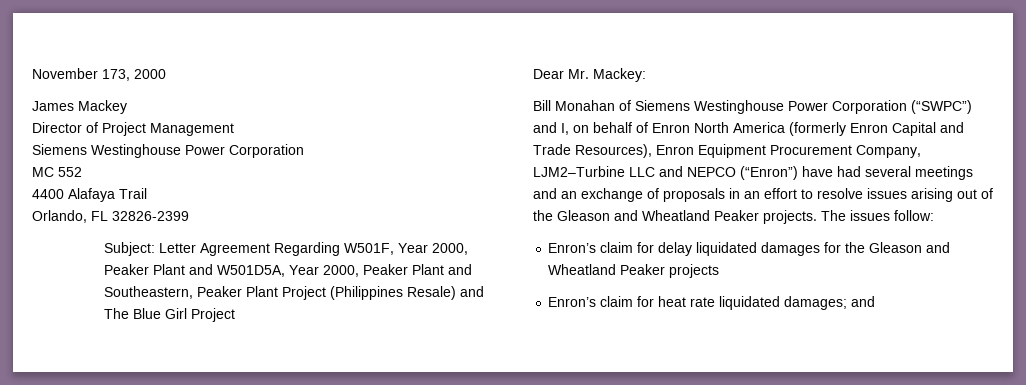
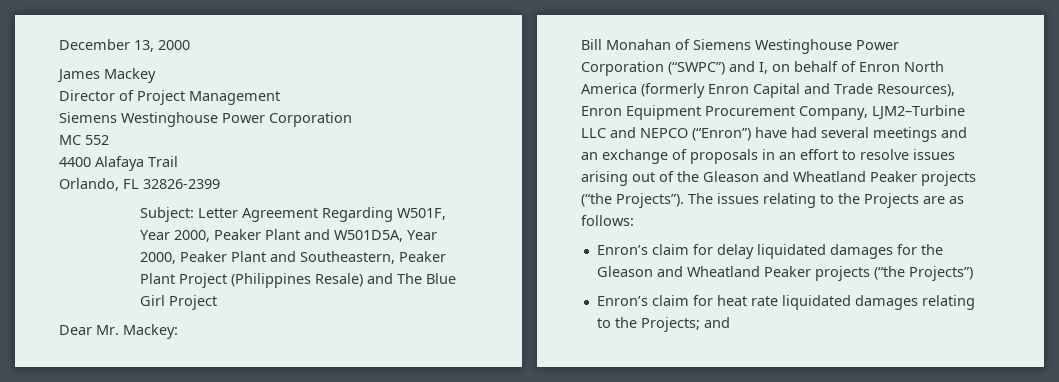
- November 173, 2000
+ December 13, 2000
- Bill Monahan of Siemens Westinghouse Power Corporation (“SWPC”) and I, on behalf of Enron North America (formerly Enron Capital and Trade Resources), Enron Equipment Procurement Company, LJM2–Turbine LLC and NEPCO (“Enron”) have had several meetings and an exchange of proposals in an effort to resolve issues arising out of the Gleason and Wheatland Peaker projects. The issues follow:
+ Bill Monahan of Siemens Westinghouse Power Corporation (“SWPC”) and I, on behalf of Enron North America (formerly Enron Capital and Trade Resources), Enron Equipment Procurement Company, LJM2–Turbine LLC and NEPCO (“Enron”) have had several meetings and an exchange of proposals in an effort to resolve issues arising out of the Gleason and Wheatland Peaker projects (“the Projects”). The issues relating to the Projects are as follows:
- Enron’s claim for delay liquidated damages for the Gleason and Wheatland Peaker projects
+ Enron’s claim for delay liquidated damages for the Gleason and Wheatland Peaker projects (“the Projects”)
- Enron’s claim for heat rate liquidated damages; and
+ Enron’s claim for heat rate liquidated damages relating to the Projects; and

